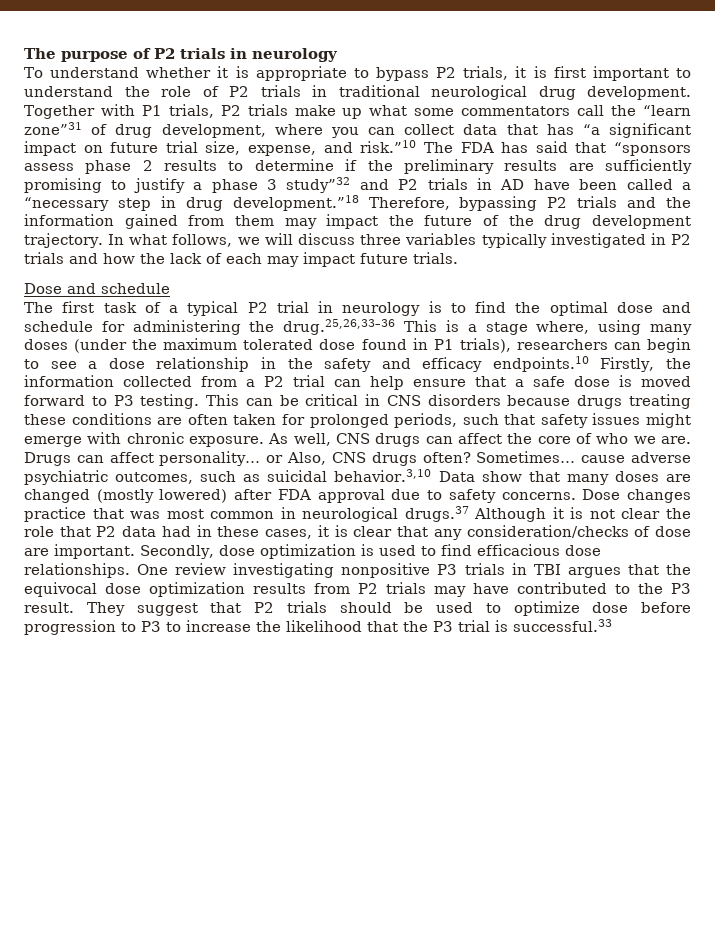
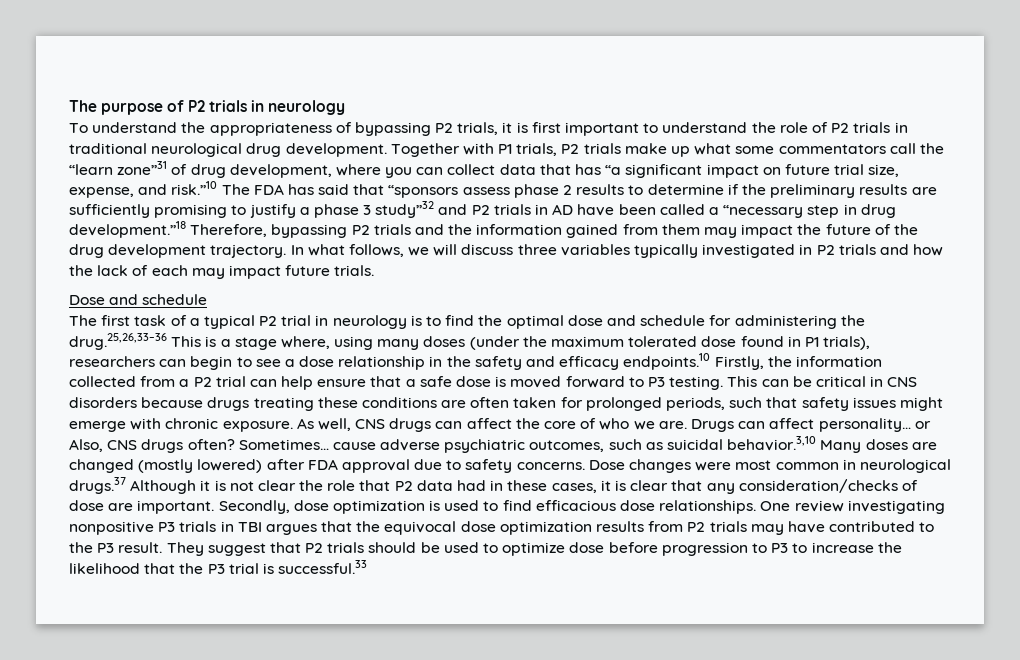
- To understand whether it is appropriate to bypass P2 trials, it is first important to understand the role of P2 trials in traditional neurological drug development.
+ To understand the appropriateness of bypassing P2 trials, it is first important to understand the role of P2 trials in traditional neurological drug development.
- Sometimes… cause adverse psychiatric outcomes, such as suicidal behavior.3,10 Data show that many doses are changed (mostly lowered) after FDA approval due to safety concerns.
+ Sometimes… cause adverse psychiatric outcomes, such as suicidal behavior.3,10 Many doses are changed (mostly lowered) after FDA approval due to safety concerns.
- Dose changes practice that was most common in neurological drugs.37 Although it is not clear the role that P2 data had in these cases, it is clear that any consideration/checks of dose are important.
+ Dose changes were most common in neurological drugs.37 Although it is not clear the role that P2 data had in these cases, it is clear that any consideration/checks of dose are important.

